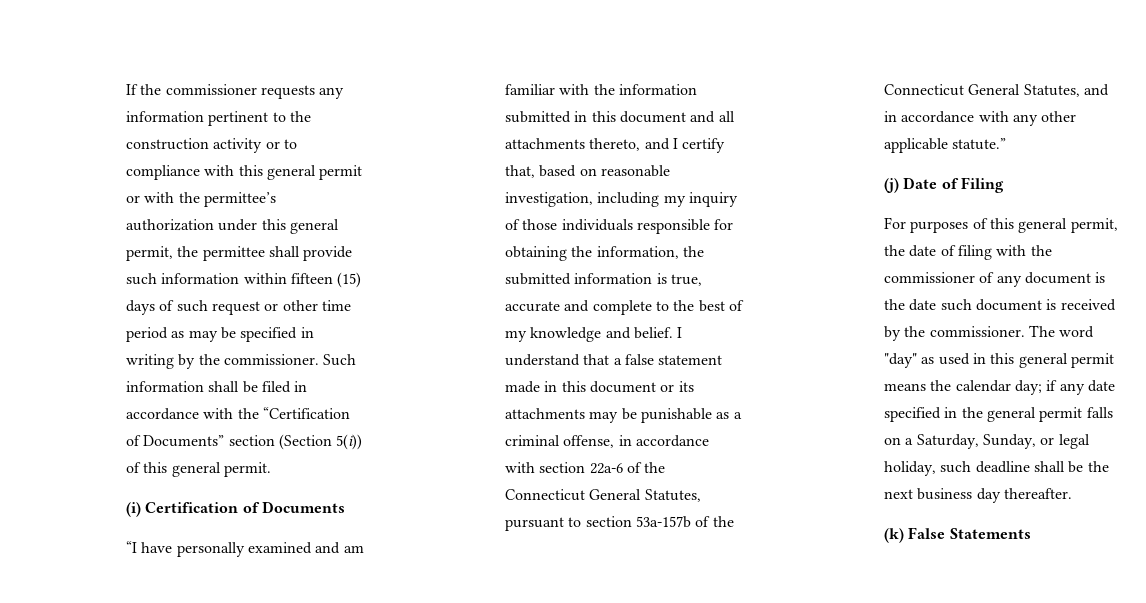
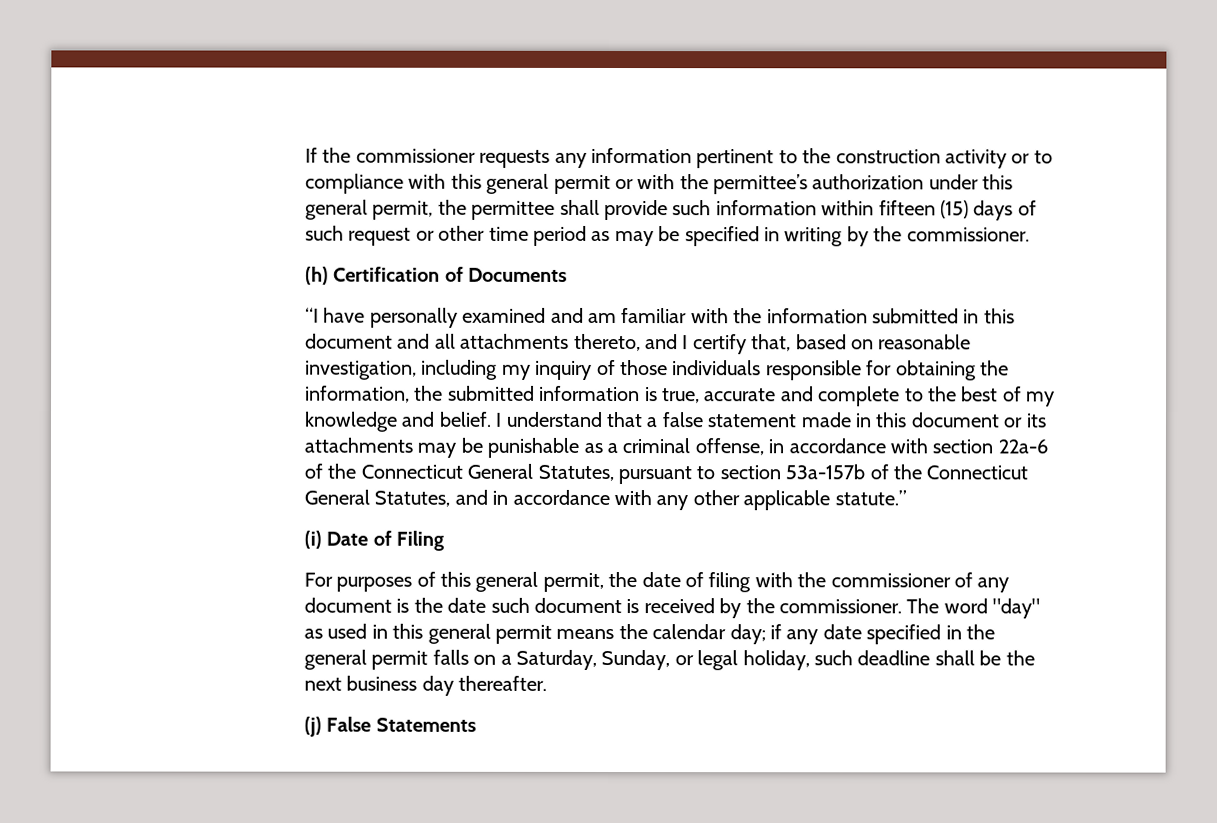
- If the commissioner requests any information pertinent to the construction activity or to compliance with this general permit or with the permittee’s authorization under this general permit, the permittee shall provide such information within fifteen (15) days of such request or other time period as may be specified in writing by the commissioner. Such information shall be filed in accordance with the “Certification of Documents” section (Section 5(i)) of this general permit.
- (i) Certification of Documents
+ If the commissioner requests any information pertinent to the construction activity or to compliance with this general permit or with the permittee’s authorization under this general permit, the permittee shall provide such information within fifteen (15) days of such request or other time period as may be specified in writing by the commissioner.
+ (h) Certification of Documents
- (j) Date of Filing
+ (i) Date of Filing
- (k) False Statements
+ (j) False Statements

